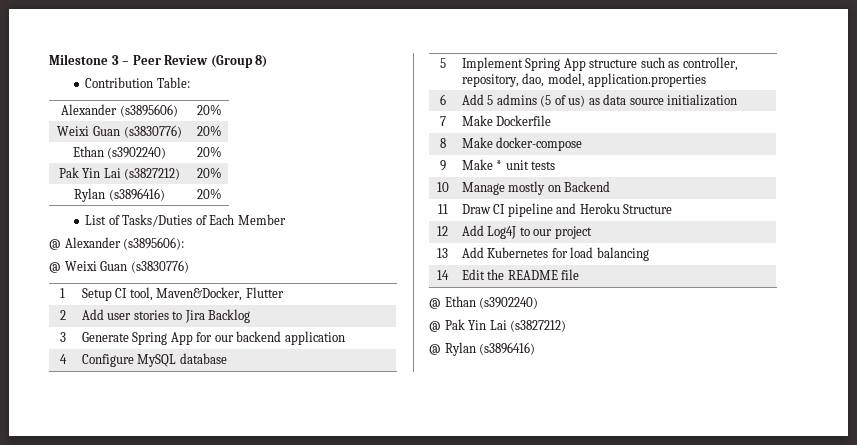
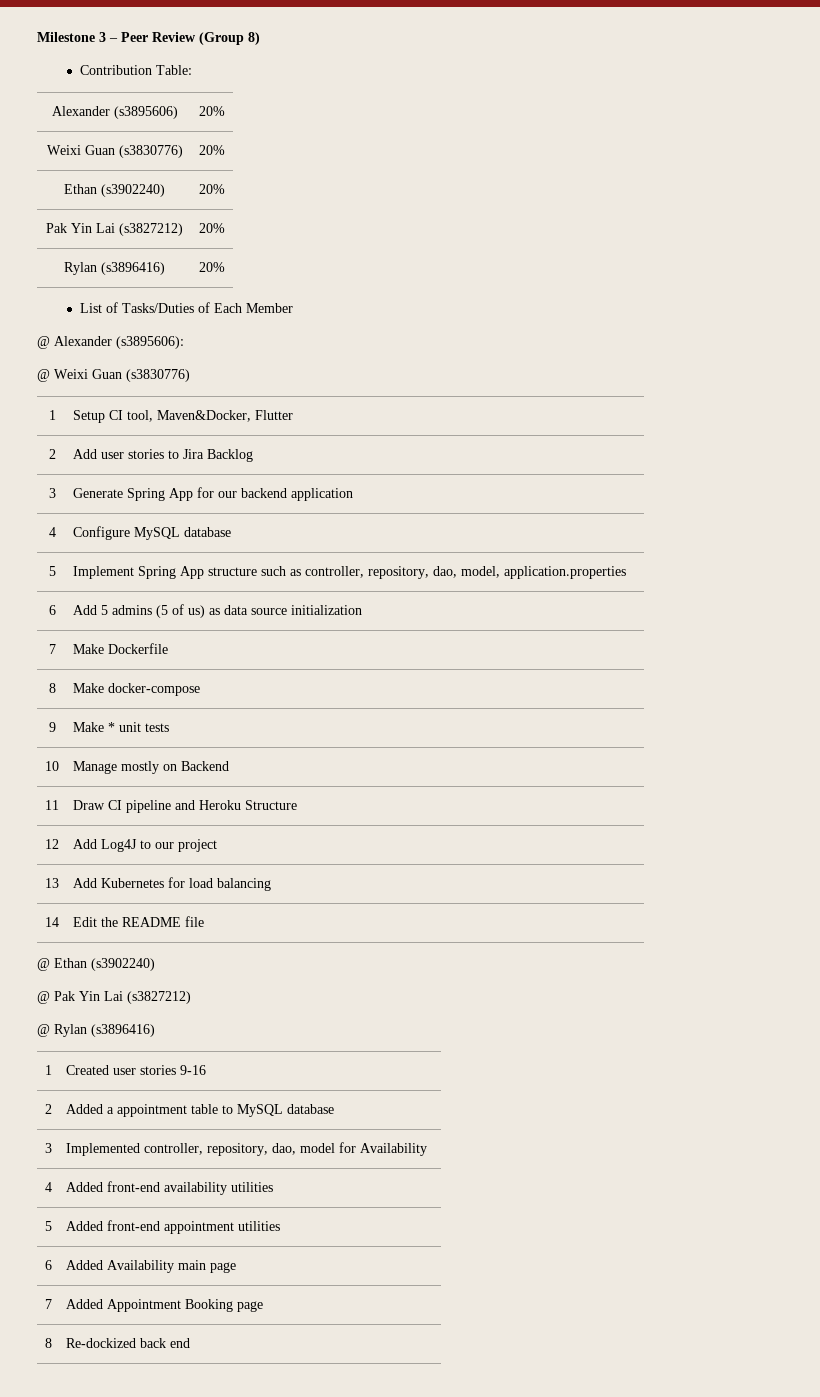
+ 1 | Created user stories 9-16
+ 2 | Added a appointment table to MySQL database
+ 3 | Implemented controller, repository, dao, model for Availability
+ 4 | Added front-end availability utilities
+ 5 | Added front-end appointment utilities
+ 6 | Added Availability main page
+ 7 | Added Appointment Booking page
+ 8 | Re-dockized back end

